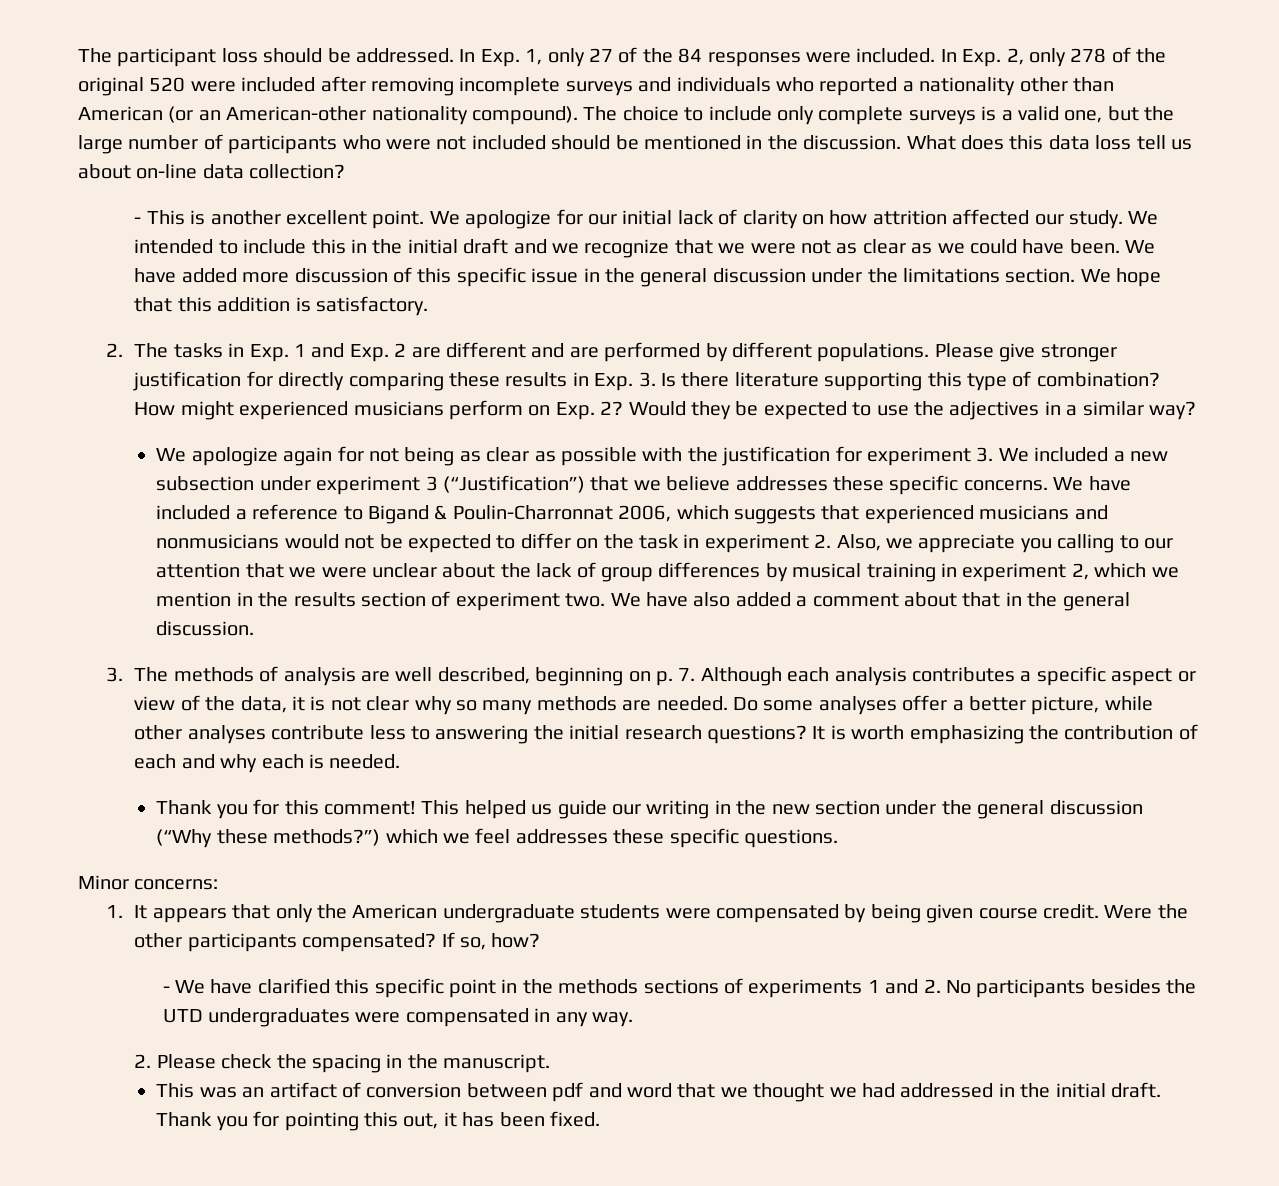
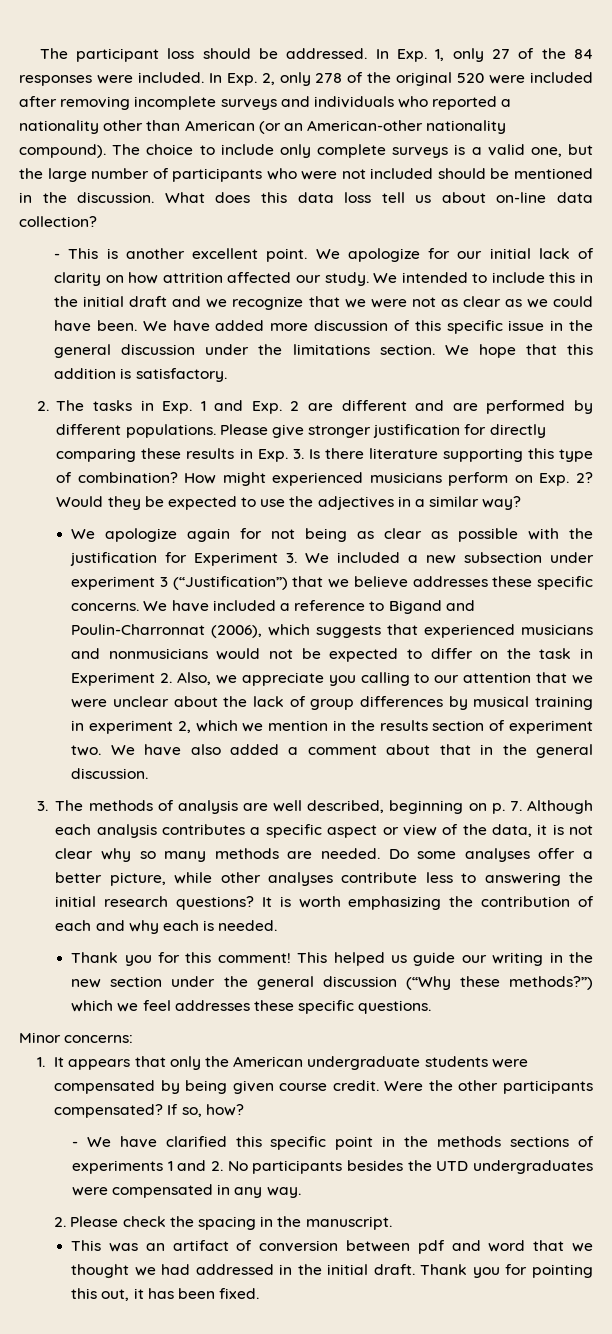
- We apologize again for not being as clear as possible with the justification for experiment 3. We included a new subsection under experiment 3 (“Justification”) that we believe addresses these specific concerns.
+ We apologize again for not being as clear as possible with the justification for Experiment 3. We included a new subsection under experiment 3 (“Justification”) that we believe addresses these specific concerns.
- We have included a reference to Bigand & Poulin-Charronnat 2006, which suggests that experienced musicians and nonmusicians would not be expected to differ on the task in experiment 2. Also, we appreciate you calling to our attention that we were unclear about the lack of group differences by musical training in experiment 2, which we mention in the results section of experiment two.
+ We have included a reference to Bigand and Poulin-Charronnat (2006), which suggests that experienced musicians and nonmusicians would not be expected to differ on the task in Experiment 2. Also, we appreciate you calling to our attention that we were unclear about the lack of group differences by musical training in experiment 2, which we mention in the results section of experiment two.

